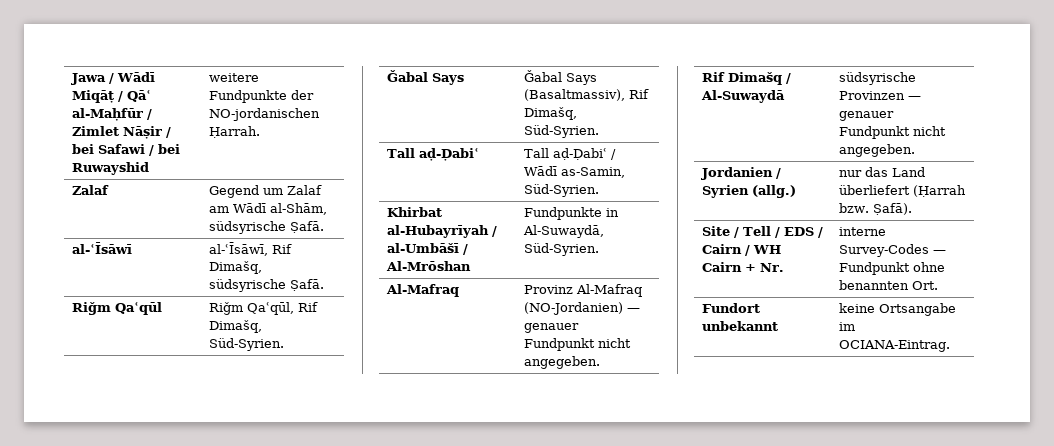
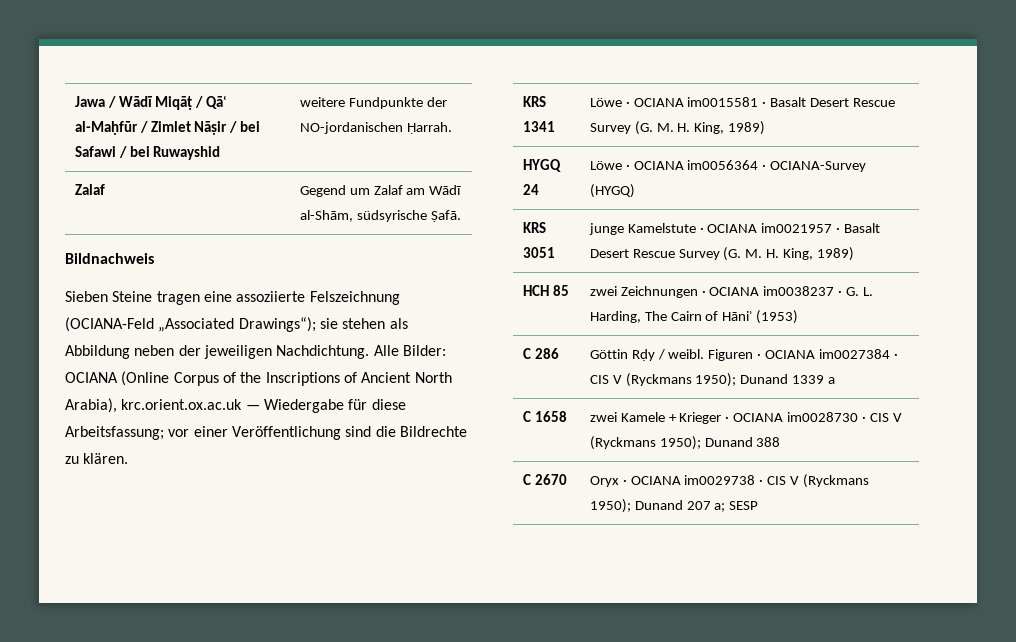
- al-ʿĪsāwī | al-ʿĪsāwī, Rif Dimašq, südsyrische Ṣafā.
- Riǧm Qaʿqūl | Riǧm Qaʿqūl, Rif Dimašq, Süd-Syrien.
- Ǧabal Says | Ǧabal Says (Basaltmassiv), Rif Dimašq, Süd-Syrien.
- Tall aḍ-Ḍabiʿ | Tall aḍ-Ḍabiʿ / Wādī as-Samin, Süd-Syrien.
- Khirbat al-Hubayrīyah / al-Umbāšī / Al-Mrōshan | Fundpunkte in Al-Suwaydā, Süd-Syrien.
- Al-Mafraq | Provinz Al-Mafraq (NO-Jordanien) — genauer Fundpunkt nicht angegeben.
- Rif Dimašq / Al-Suwaydā | südsyrische Provinzen — genauer Fundpunkt nicht angegeben.
- Jordanien / Syrien (allg.) | nur das Land überliefert (Ḥarrah bzw. Ṣafā).
- Site / Tell / EDS / Cairn / WH Cairn + Nr. | interne Survey-Codes — Fundpunkt ohne benannten Ort.
- Fundort unbekannt | keine Ortsangabe im OCIANA-Eintrag.
+ Bildnachweis
+ Sieben Steine tragen eine assoziierte Felszeichnung (OCIANA-Feld „Associated Drawings“); sie stehen als Abbildung neben der jeweiligen Nachdichtung. Alle Bilder: OCIANA (Online Corpus of the Inscriptions of Ancient North Arabia), krc.orient.ox.ac.uk — Wiedergabe für diese Arbeitsfassung; vor einer Veröffentlichung sind die Bildrechte zu klären.
+ KRS 1341 | Löwe · OCIANA im0015581 · Basalt Desert Rescue Survey (G. M. H. King, 1989)
+ HYGQ 24 | Löwe · OCIANA im0056364 · OCIANA-Survey (HYGQ)
+ KRS 3051 | junge Kamelstute · OCIANA im0021957 · Basalt Desert Rescue Survey (G. M. H. King, 1989)
+ HCH 85 | zwei Zeichnungen · OCIANA im0038237 · G. L. Harding, The Cairn of Hāniʾ (1953)
+ C 286 | Göttin Rḍy / weibl. Figuren · OCIANA im0027384 · CIS V (Ryckmans 1950); Dunand 1339 a
+ C 1658 | zwei Kamele + Krieger · OCIANA im0028730 · CIS V (Ryckmans 1950); Dunand 388
+ C 2670 | Oryx · OCIANA im0029738 · CIS V (Ryckmans 1950); Dunand 207 a; SESP

